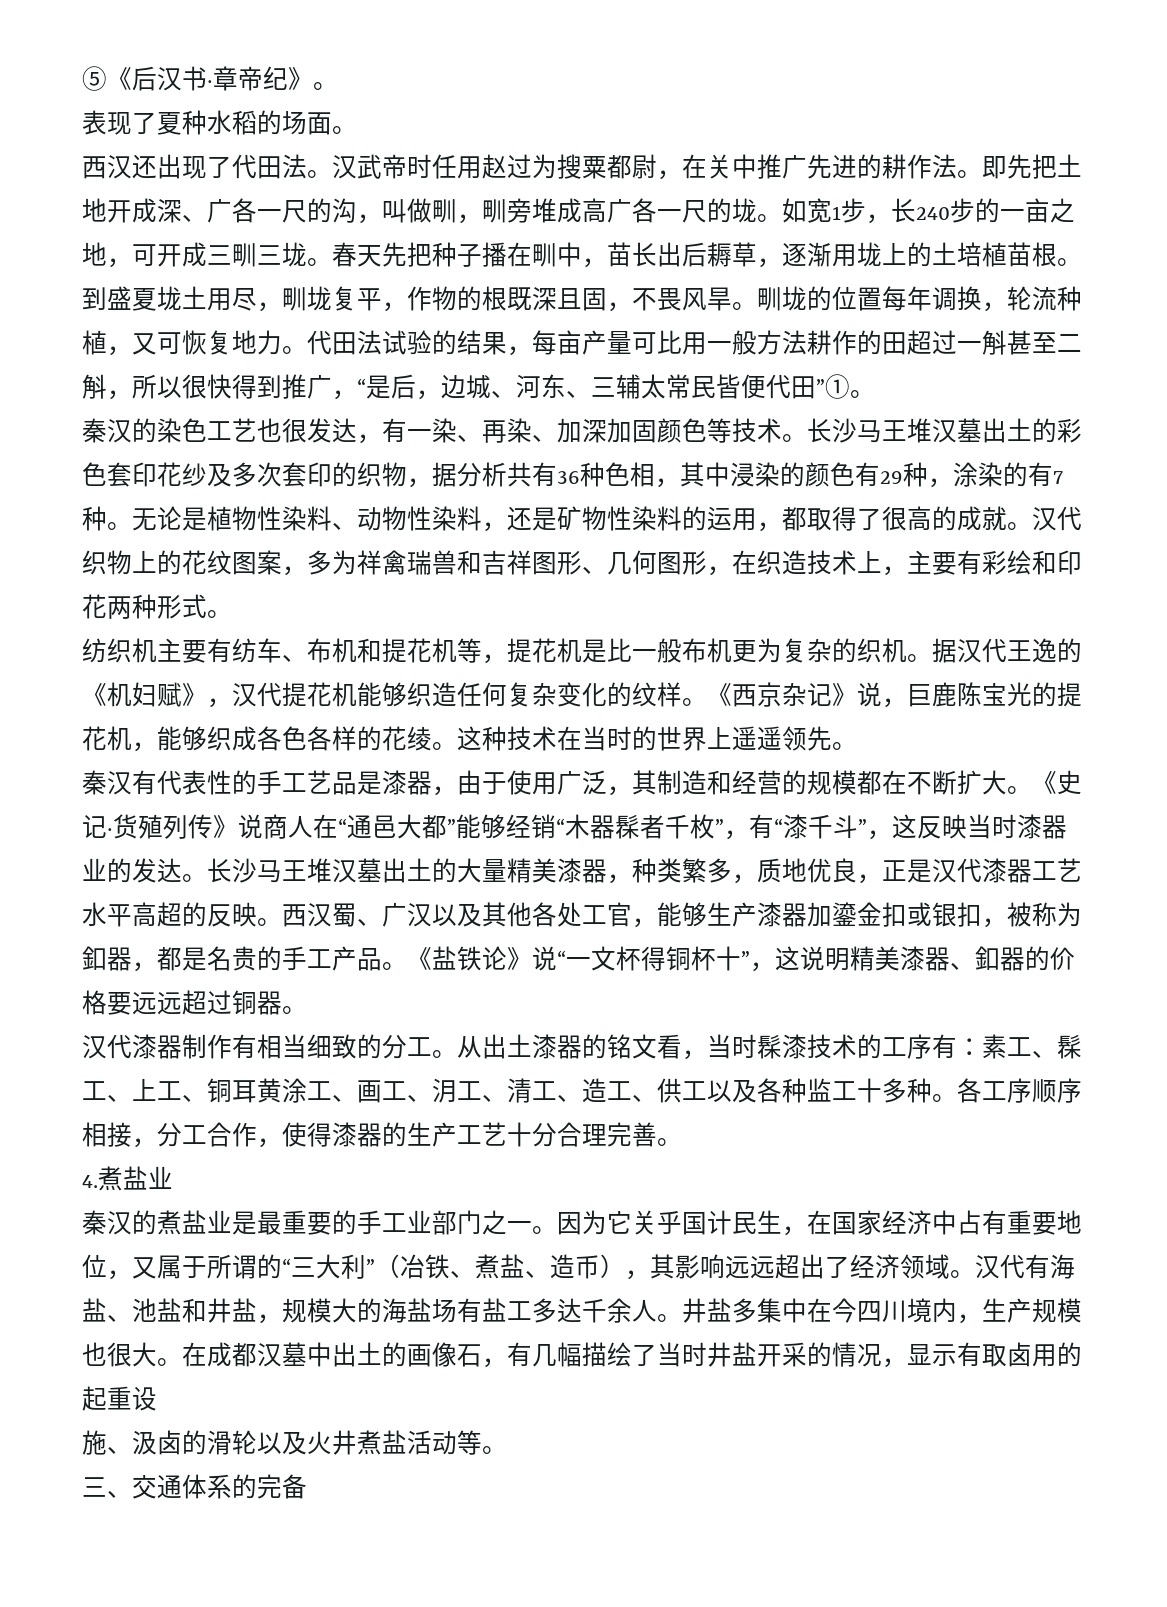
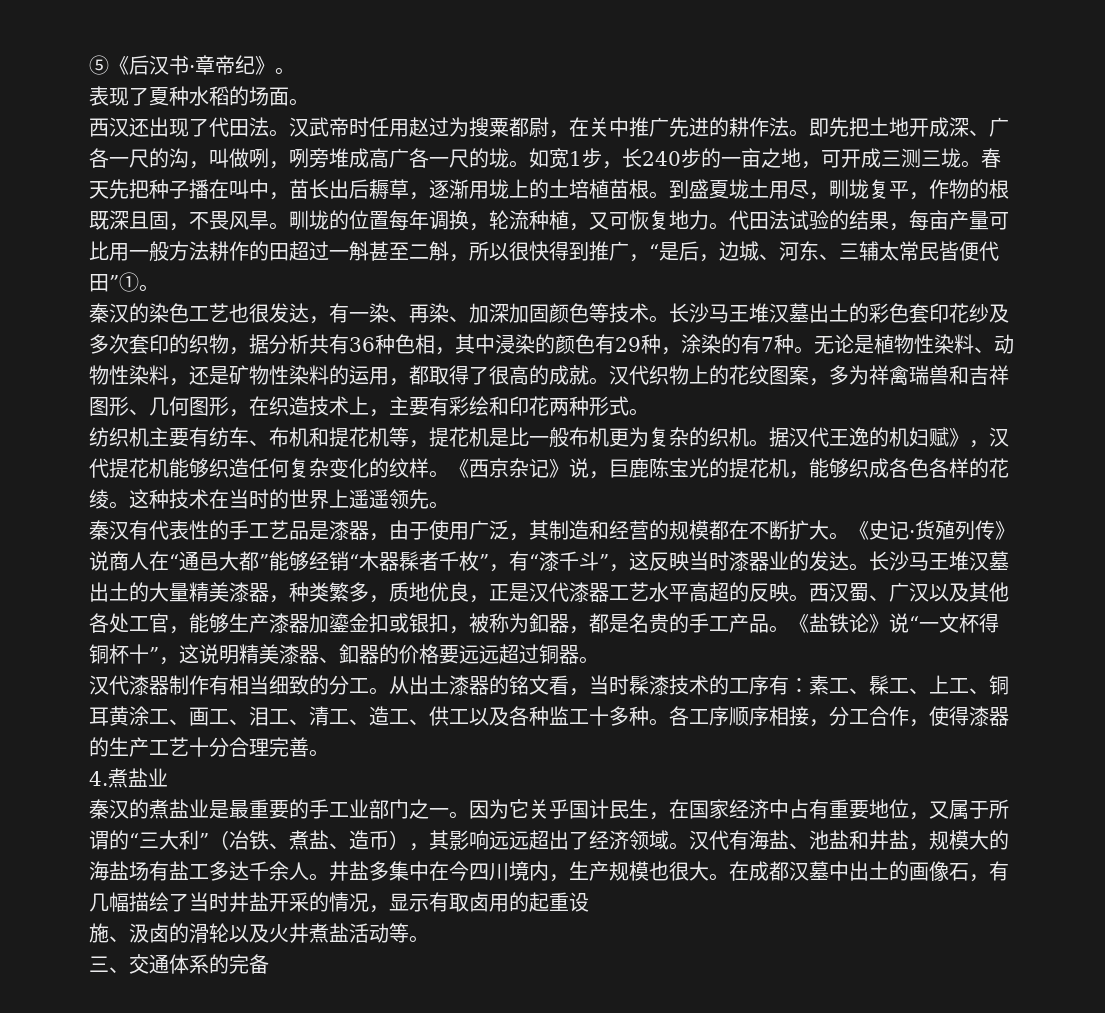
- 即先把土地开成深、广各一尺的沟，叫做甽，甽旁堆成高广各一尺的垅。
+ 即先把土地开成深、广各一尺的沟，叫做咧，咧旁堆成高广各一尺的垅。
- 如宽1步，长240步的一亩之地，可开成三甽三垅。
+ 如宽1步，长240步的一亩之地，可开成三测三垅。
- 春天先把种子播在甽中，苗长出后耨草，逐渐用垅上的土培植苗根。
+ 春天先把种子播在叫中，苗长出后耨草，逐渐用垅上的土培植苗根。
- 据汉代王逸的《机妇赋》，汉代提花机能够织造任何复杂变化的纹样。
+ 据汉代王逸的机妇赋》，汉代提花机能够织造任何复杂变化的纹样。
- 从出土漆器的铭文看，当时髹漆技术的工序有：素工、髹工、上工、铜耳黄涂工、画工、㳉工、清工、造工、供工以及各种监工十多种。
+ 从出土漆器的铭文看，当时髹漆技术的工序有：素工、髹工、上工、铜耳黄涂工、画工、泪工、清工、造工、供工以及各种监工十多种。

